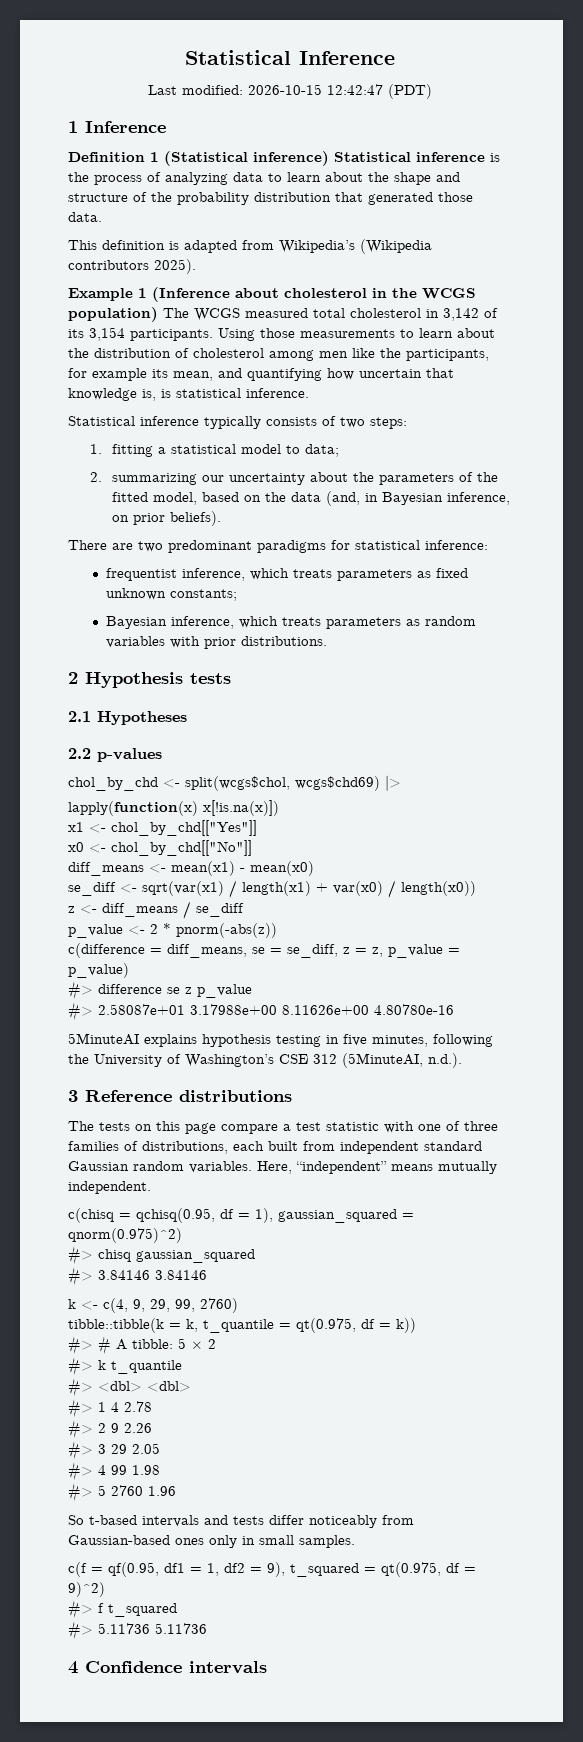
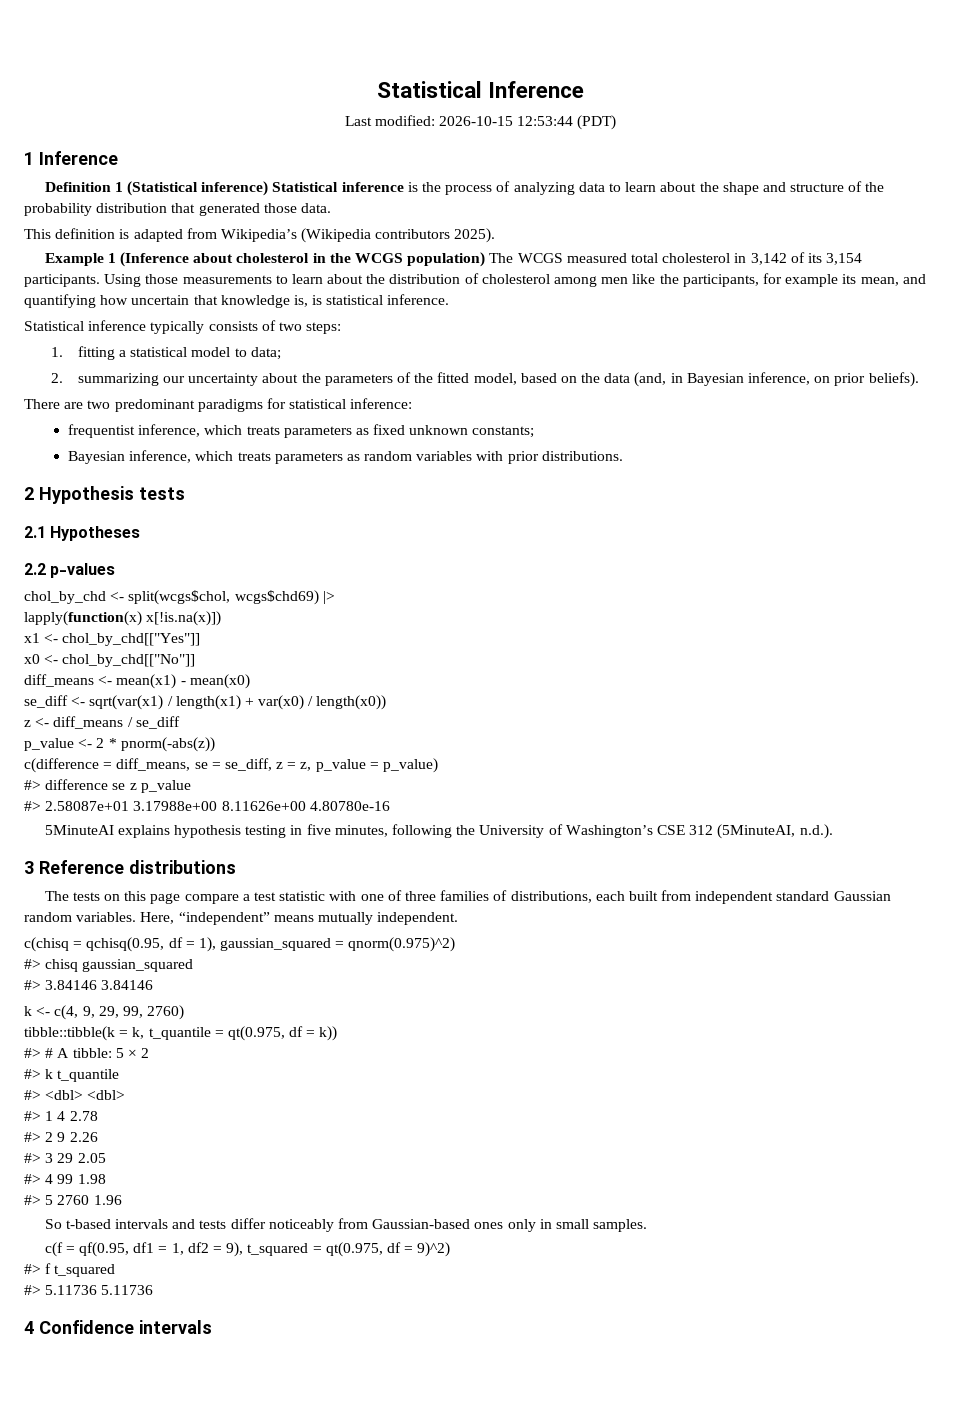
- Last modified: 2026-10-15 12:42:47 (PDT)
+ Last modified: 2026-10-15 12:53:44 (PDT)

